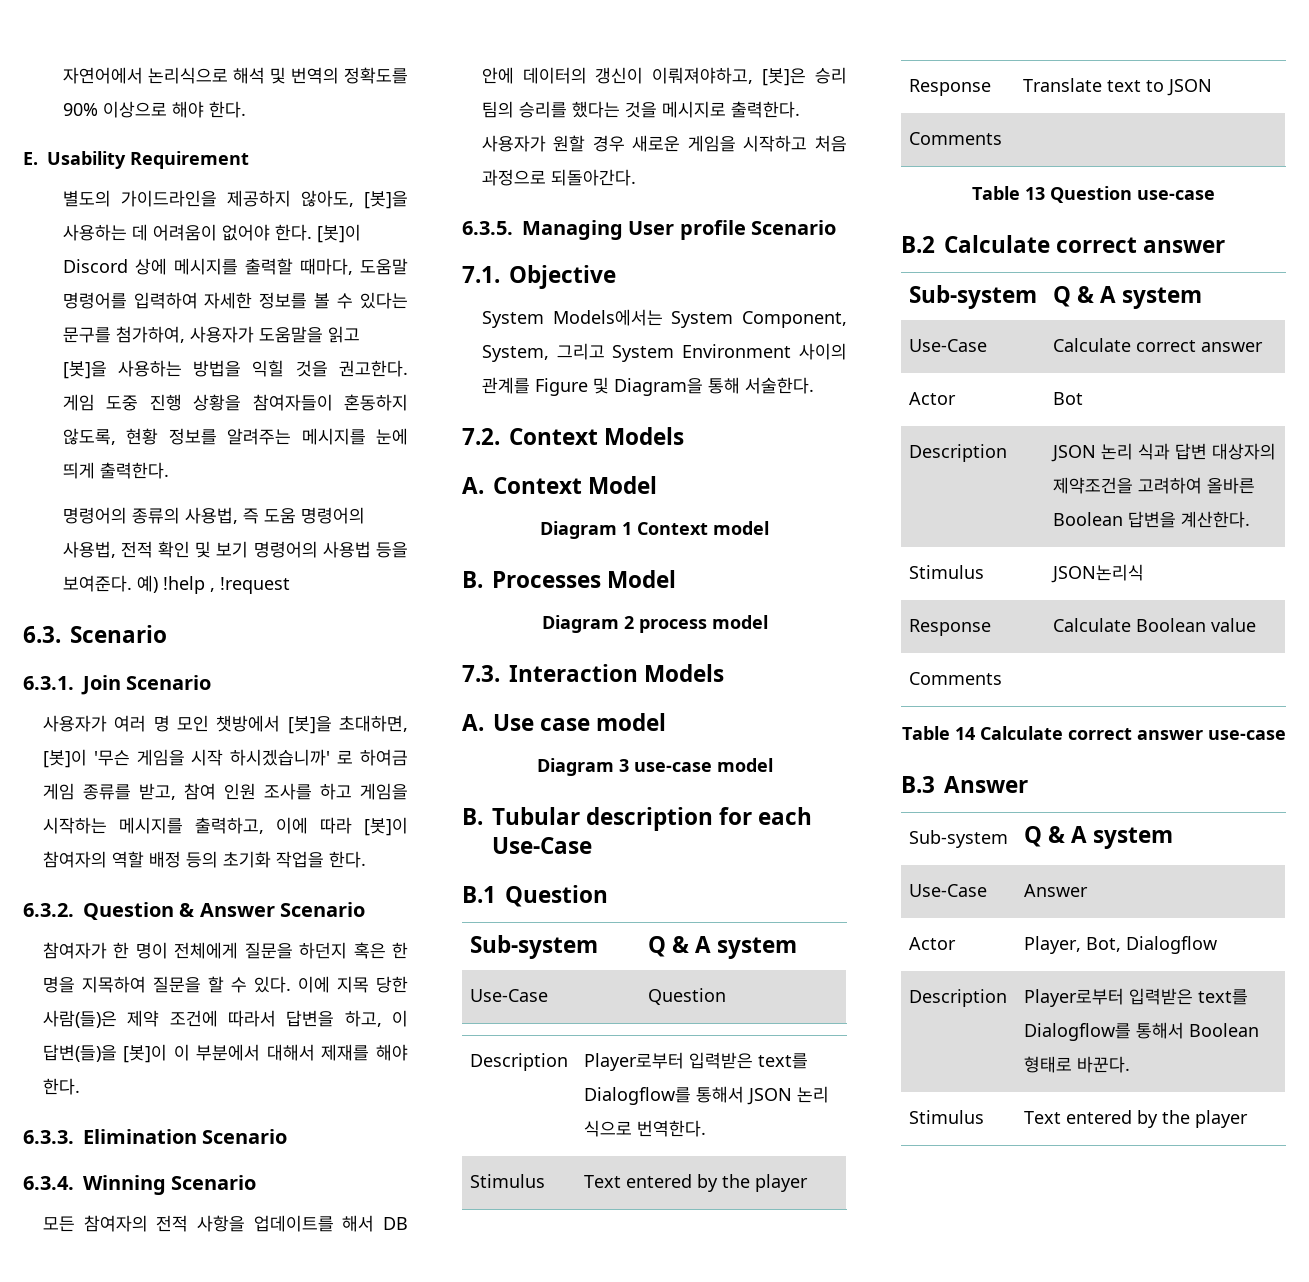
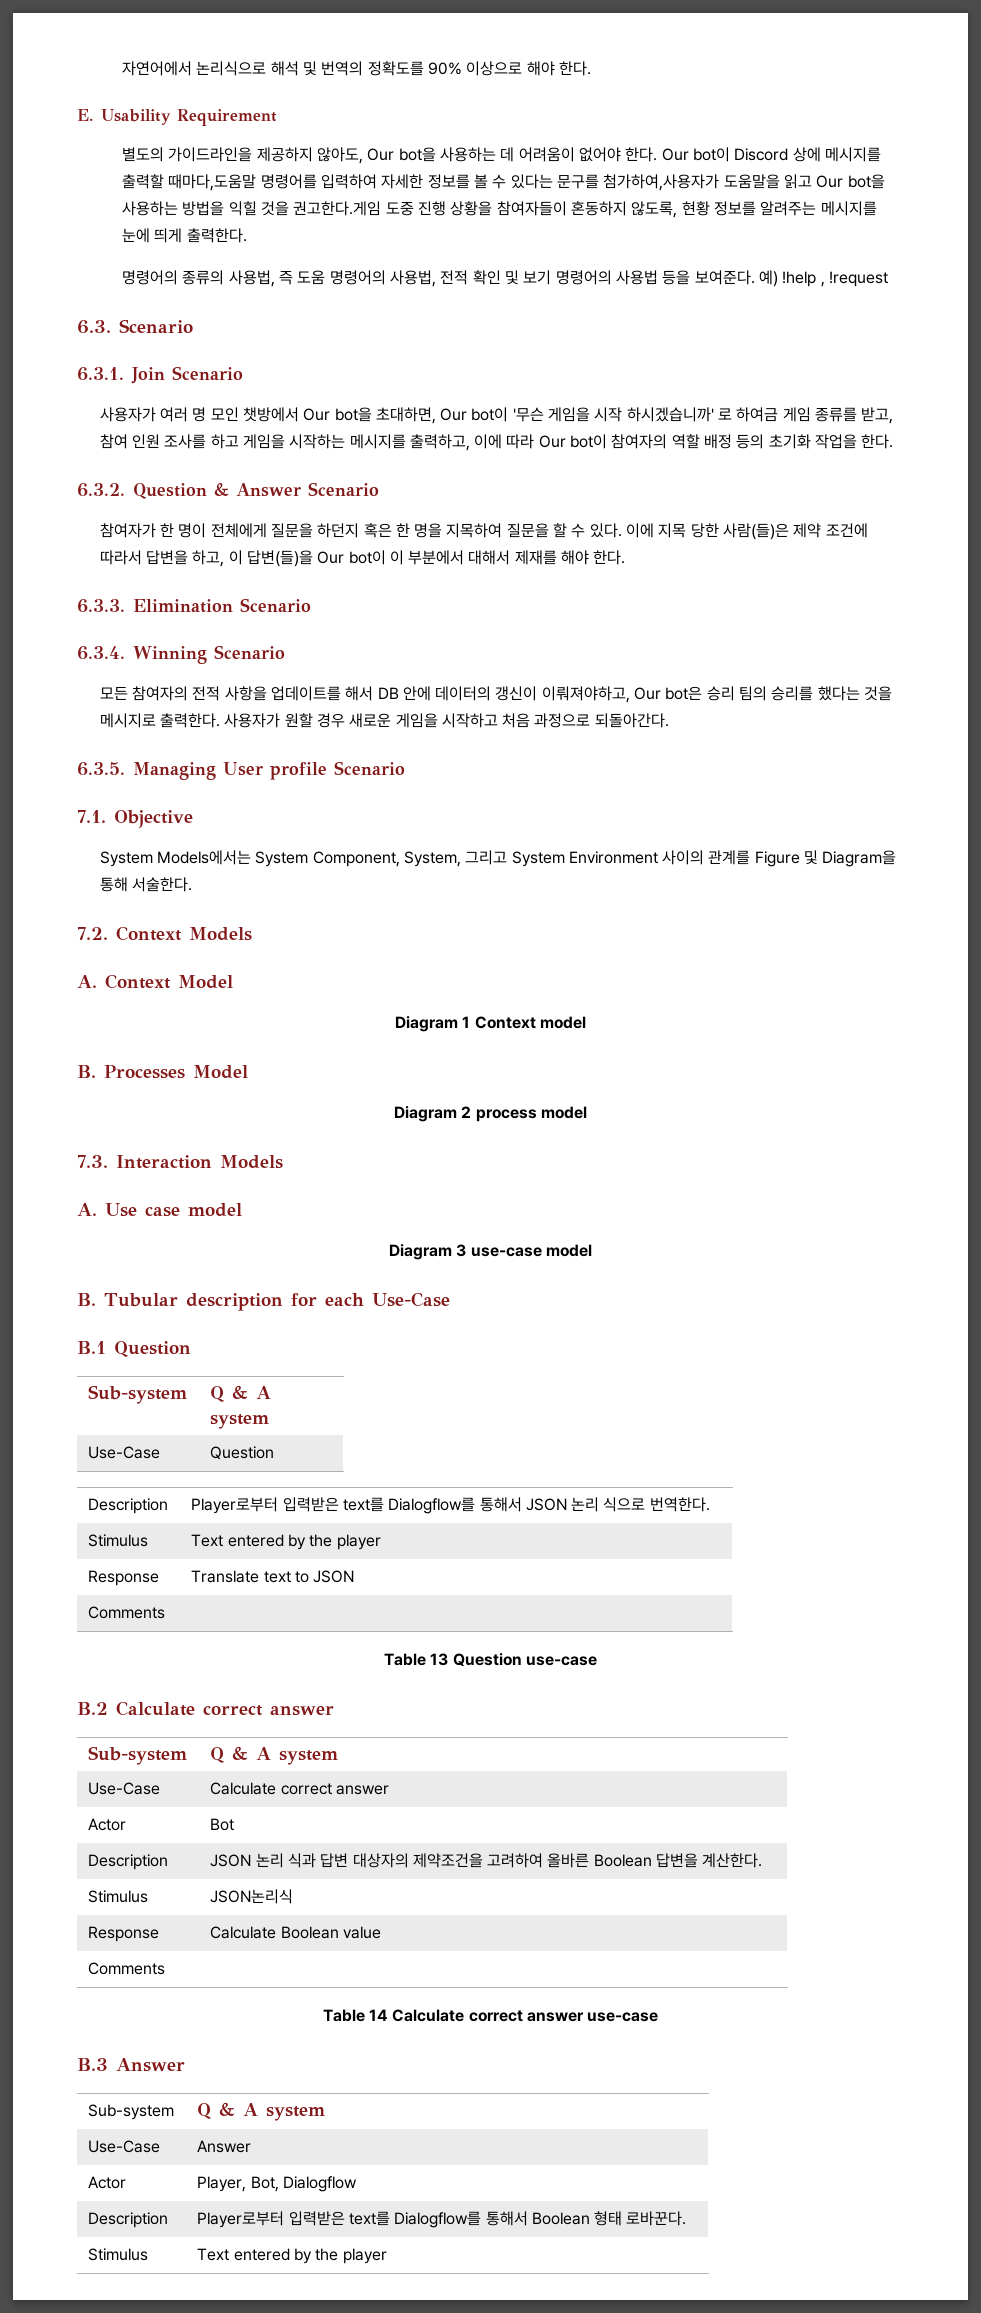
- 별도의 가이드라인을 제공하지 않아도, [봇]을 사용하는 데 어려움이 없어야 한다.
+ 별도의 가이드라인을 제공하지 않아도, Our bot을 사용하는 데 어려움이 없어야 한다.
- [봇]이 Discord 상에 메시지를 출력할 때마다, 도움말 명령어를 입력하여 자세한 정보를 볼 수 있다는 문구를 첨가하여, 사용자가 도움말을 읽고 [봇]을 사용하는 방법을 익힐 것을 권고한다. 게임 도중 진행 상황을 참여자들이 혼동하지 않도록, 현황 정보를 알려주는 메시지를 눈에 띄게 출력한다.
+ Our bot이 Discord 상에 메시지를 출력할 때마다,도움말 명령어를 입력하여 자세한 정보를 볼 수 있다는 문구를 첨가하여,사용자가 도움말을 읽고 Our bot을 사용하는 방법을 익힐 것을 권고한다.게임 도중 진행 상황을 참여자들이 혼동하지 않도록, 현황 정보를 알려주는 메시지를 눈에 띄게 출력한다.
- 사용자가 여러 명 모인 챗방에서 [봇]을 초대하면, [봇]이 '무슨 게임을 시작 하시겠습니까' 로 하여금 게임 종류를 받고, 참여 인원 조사를 하고 게임을 시작하는 메시지를 출력하고, 이에 따라 [봇]이 참여자의 역할 배정 등의 초기화 작업을 한다.
+ 사용자가 여러 명 모인 챗방에서 Our bot을 초대하면, Our bot이 '무슨 게임을 시작 하시겠습니까' 로 하여금 게임 종류를 받고, 참여 인원 조사를 하고 게임을 시작하는 메시지를 출력하고, 이에 따라 Our bot이 참여자의 역할 배정 등의 초기화 작업을 한다.
- 이에 지목 당한 사람(들)은 제약 조건에 따라서 답변을 하고, 이 답변(들)을 [봇]이 이 부분에서 대해서 제재를 해야 한다.
+ 이에 지목 당한 사람(들)은 제약 조건에 따라서 답변을 하고, 이 답변(들)을 Our bot이 이 부분에서 대해서 제재를 해야 한다.
- 모든 참여자의 전적 사항을 업데이트를 해서 DB 안에 데이터의 갱신이 이뤄져야하고, [봇]은 승리 팀의 승리를 했다는 것을 메시지로 출력한다.
+ 모든 참여자의 전적 사항을 업데이트를 해서 DB 안에 데이터의 갱신이 이뤄져야하고, Our bot은 승리 팀의 승리를 했다는 것을 메시지로 출력한다.
- Description | Player로부터 입력받은 text를 Dialogflow를 통해서 Boolean 형태로 바꾼다.
+ Description | Player로부터 입력받은 text를 Dialogflow를 통해서 Boolean 형태 로바꾼다.

